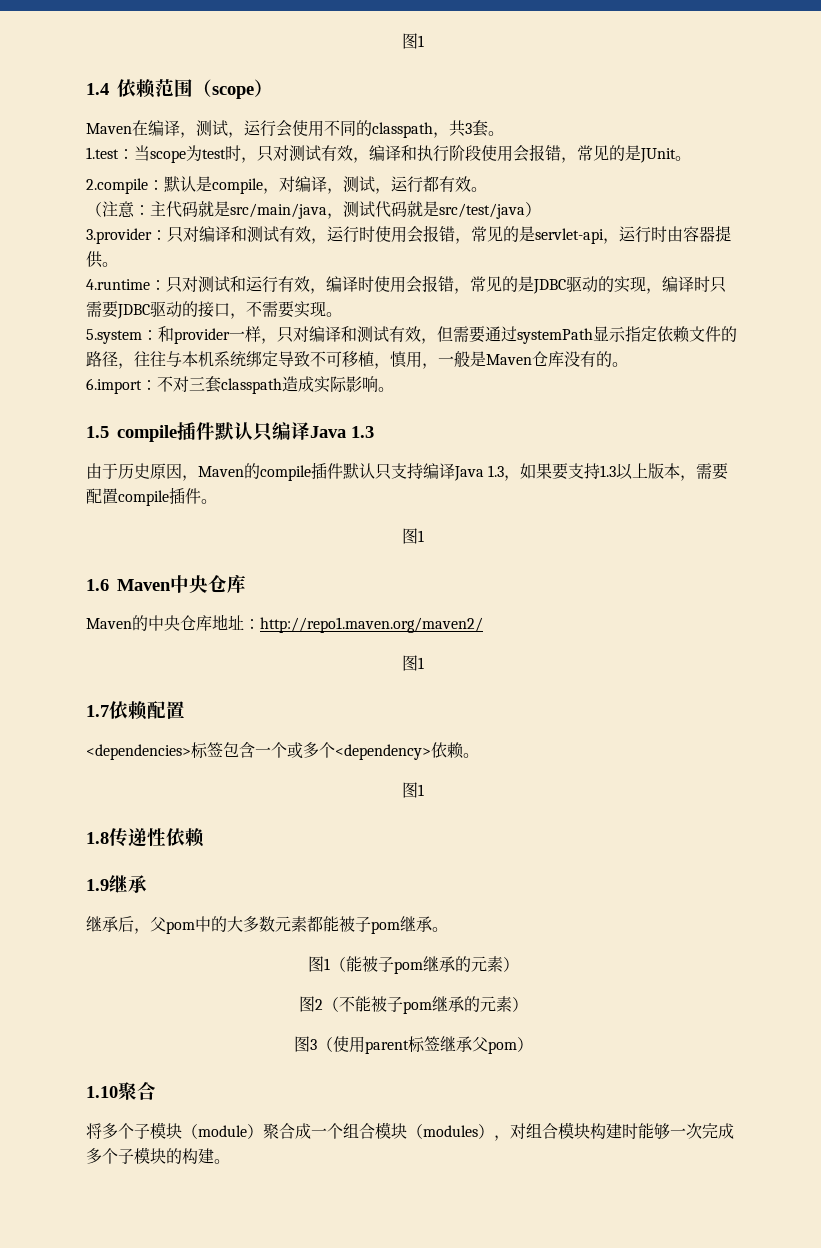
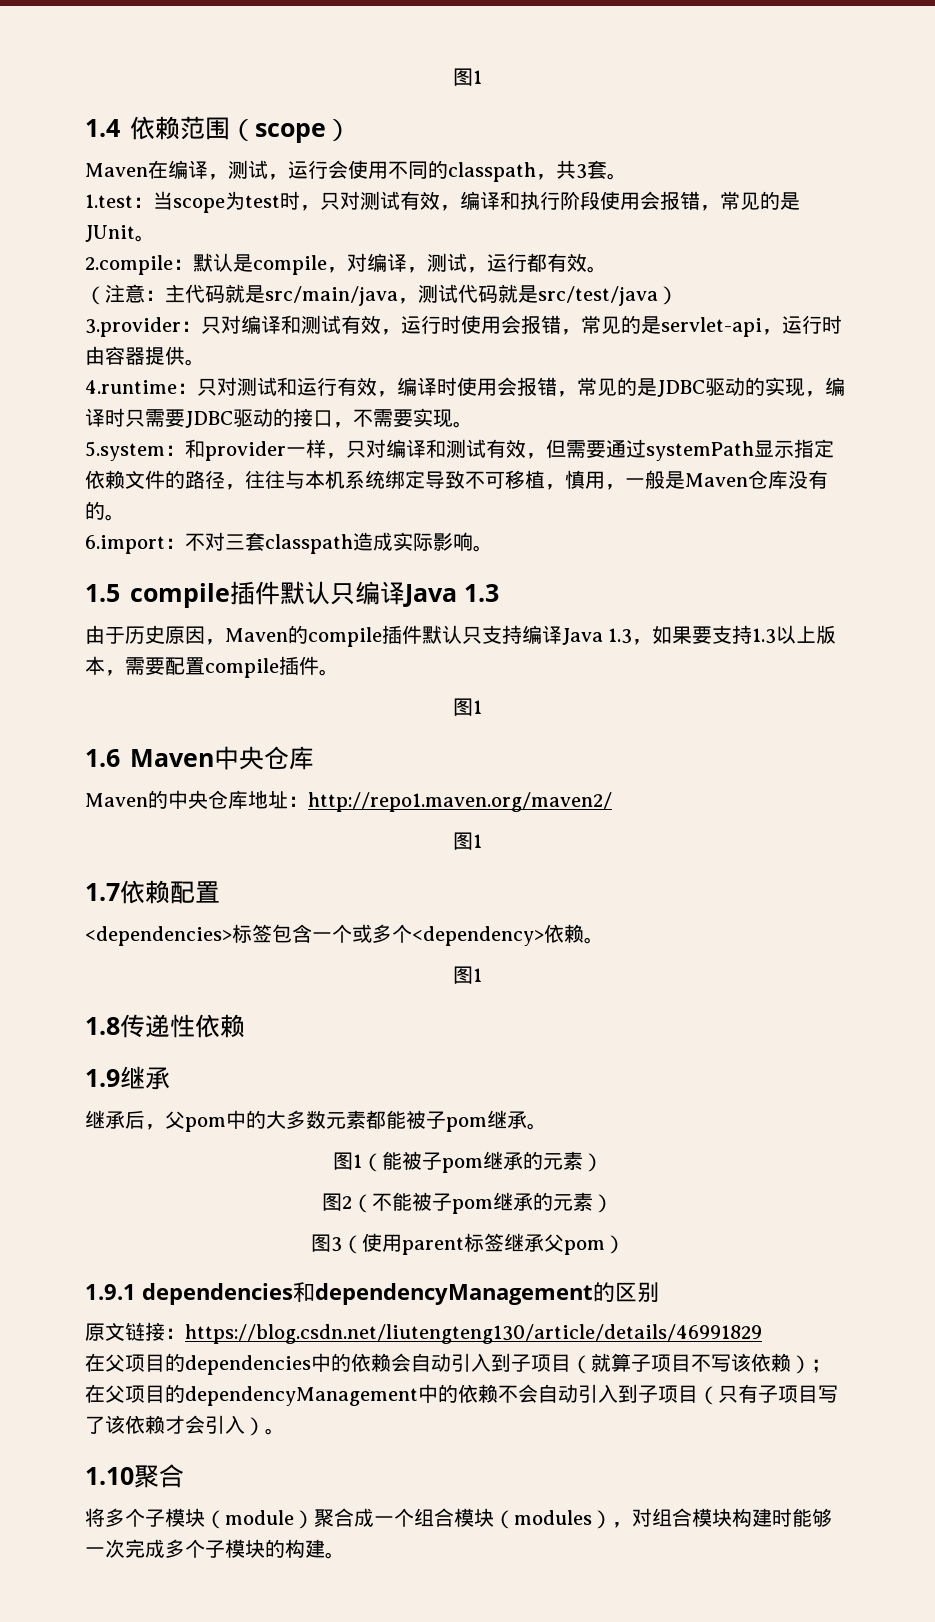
+ 1.9.1 dependencies和dependencyManagement的区别
+ 原文链接：https://blog.csdn.net/liutengteng130/article/details/46991829
+ 在父项目的dependencies中的依赖会自动引入到子项目（就算子项目不写该依赖）；在父项目的dependencyManagement中的依赖不会自动引入到子项目（只有子项目写了该依赖才会引入）。

